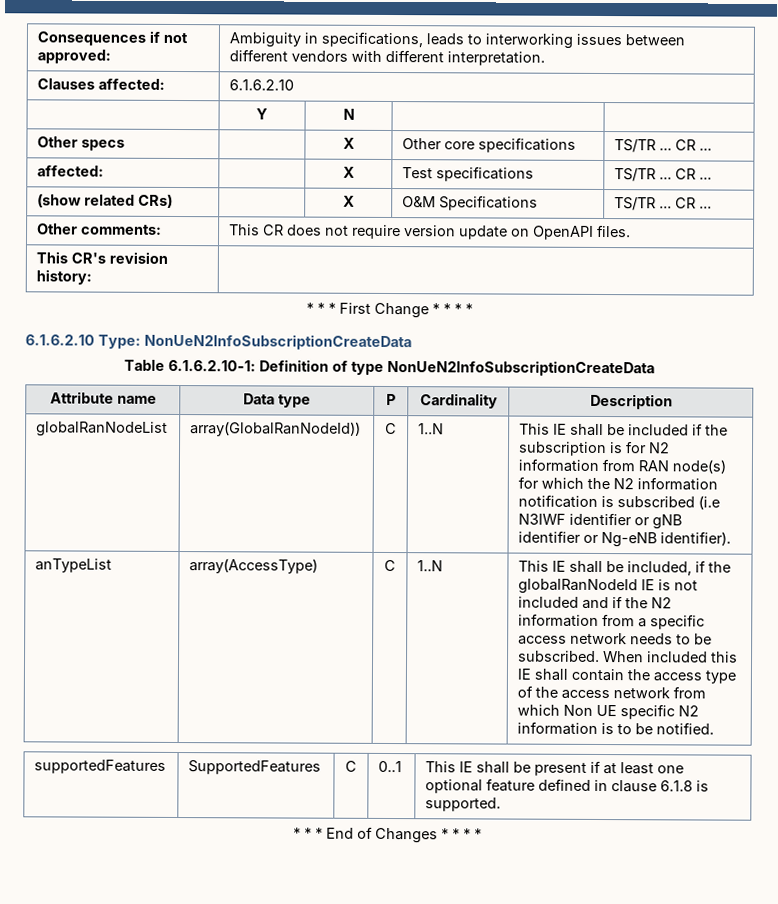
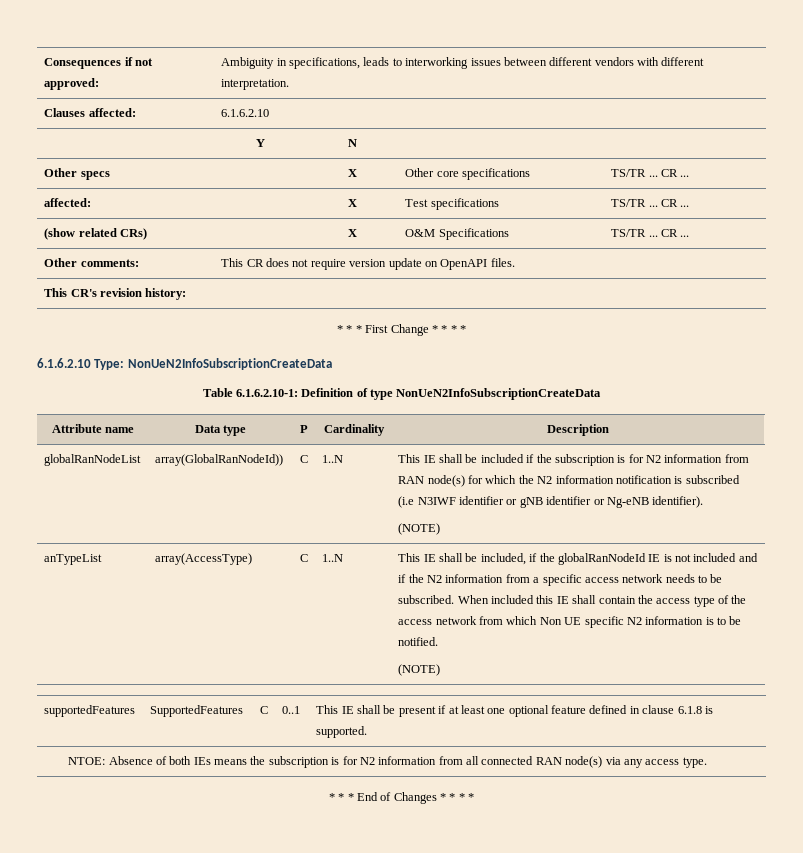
  globalRanNodeList | array(GlobalRanNodeId)) | C | 1..N | This IE shall be included if the subscription is for N2 information from RAN node(s) for which the N2 information notification is subscribed (i.e N3IWF identifier or gNB identifier or Ng-eNB identifier).
+ (NOTE)
  When included this IE shall contain the access type of the access network from which Non UE specific N2 information is to be notified.
+ (NOTE)
+ NTOE: Absence of both IEs means the subscription is for N2 information from all connected RAN node(s) via any access type.

